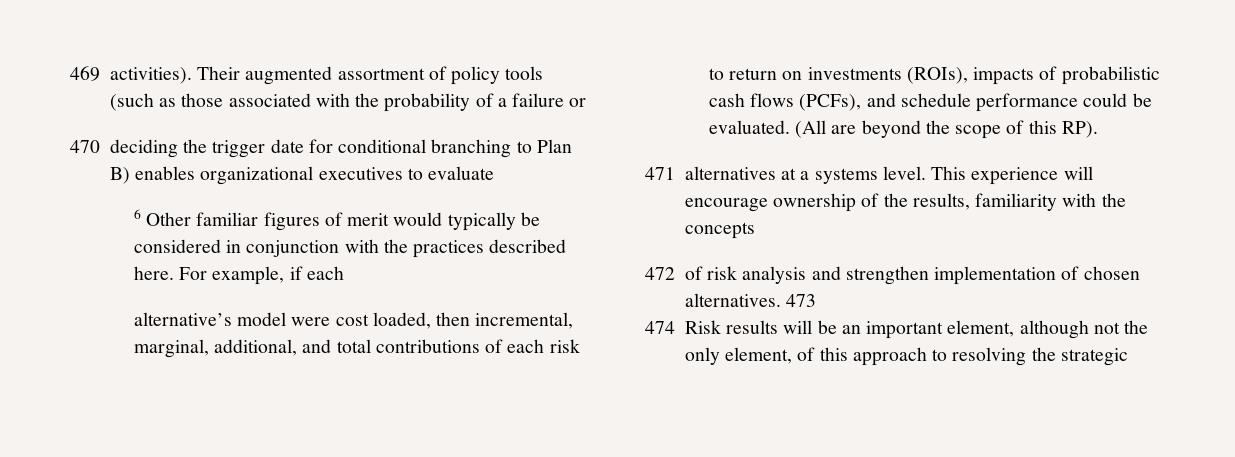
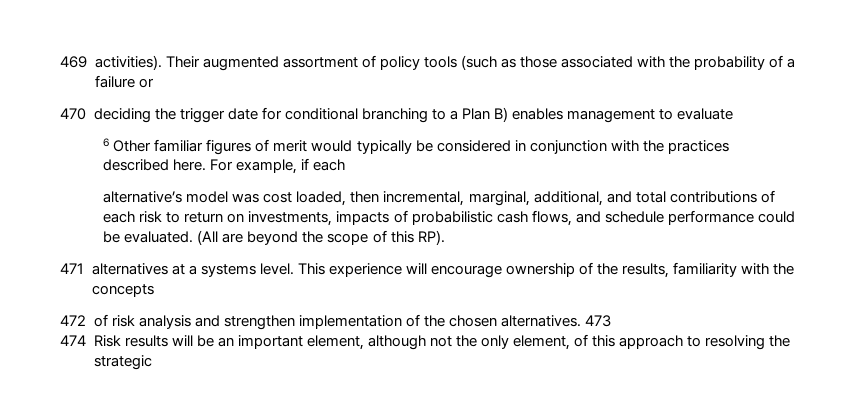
- 470 deciding the trigger date for conditional branching to Plan B) enables organizational executives to evaluate
+ 470 deciding the trigger date for conditional branching to a Plan B) enables management to evaluate
- alternative’s model were cost loaded, then incremental, marginal, additional, and total contributions of each risk to return on investments (ROIs), impacts of probabilistic cash flows (PCFs), and schedule performance could be evaluated.
+ alternative’s model was cost loaded, then incremental, marginal, additional, and total contributions of each risk to return on investments, impacts of probabilistic cash flows, and schedule performance could be evaluated.
- 472 of risk analysis and strengthen implementation of chosen alternatives.
+ 472 of risk analysis and strengthen implementation of the chosen alternatives.

